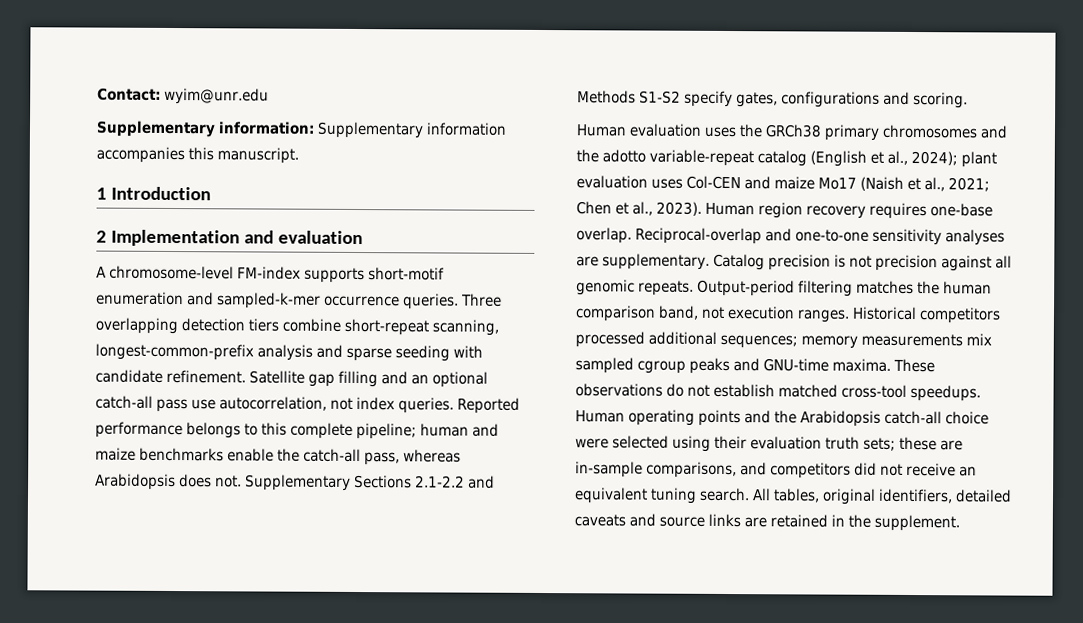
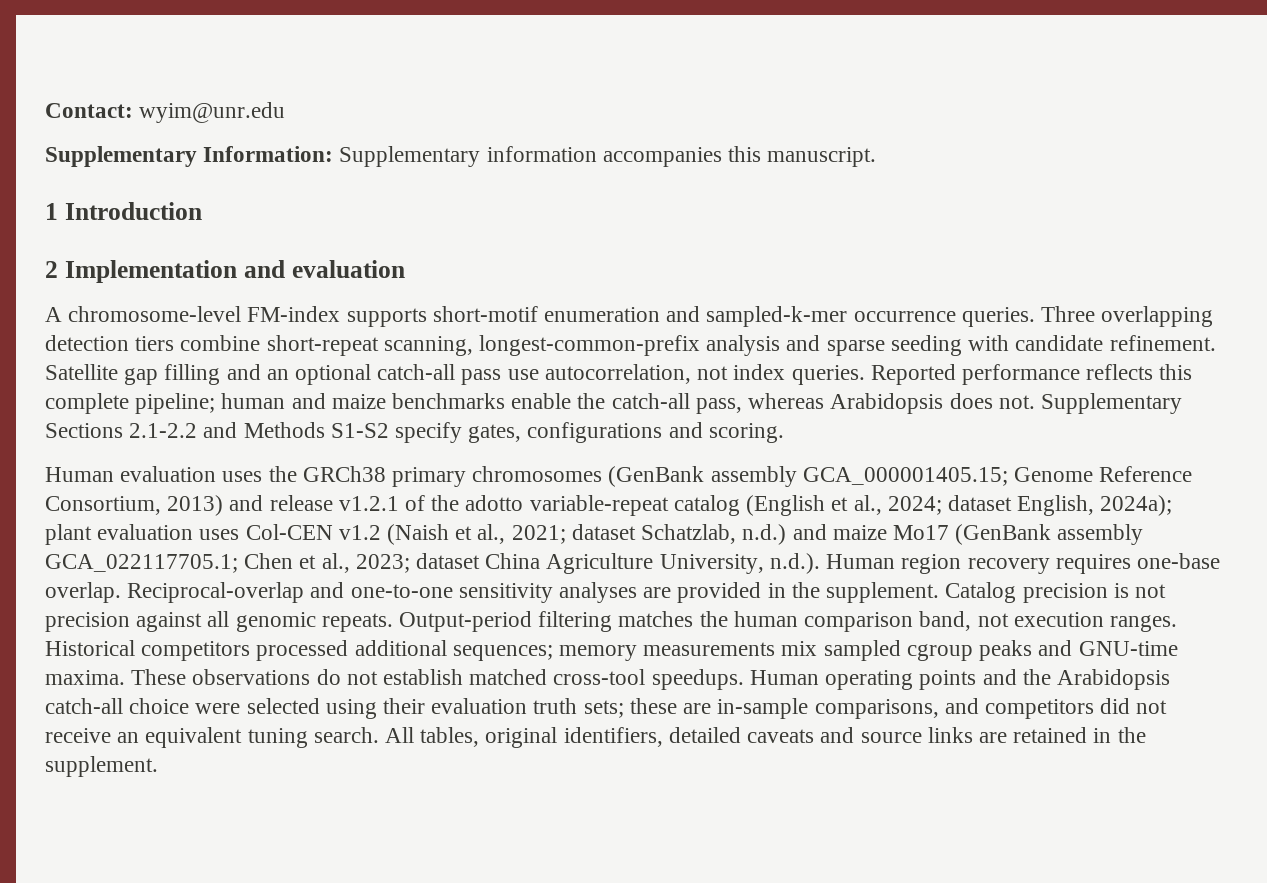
- Supplementary information: Supplementary information accompanies this manuscript.
+ Supplementary Information: Supplementary information accompanies this manuscript.
- Reported performance belongs to this complete pipeline; human and maize benchmarks enable the catch-all pass, whereas Arabidopsis does not.
+ Reported performance reflects this complete pipeline; human and maize benchmarks enable the catch-all pass, whereas Arabidopsis does not.
- Human evaluation uses the GRCh38 primary chromosomes and the adotto variable-repeat catalog (English et al., 2024); plant evaluation uses Col-CEN and maize Mo17 (Naish et al., 2021; Chen et al., 2023). Human region recovery requires one-base overlap.
+ Human evaluation uses the GRCh38 primary chromosomes (GenBank assembly GCA_000001405.15; Genome Reference Consortium, 2013) and release v1.2.1 of the adotto variable-repeat catalog (English et al., 2024; dataset English, 2024a); plant evaluation uses Col-CEN v1.2 (Naish et al., 2021; dataset Schatzlab, n.d.) and maize Mo17 (GenBank assembly GCA_022117705.1; Chen et al., 2023; dataset China Agriculture University, n.d.). Human region recovery requires one-base overlap.
- Reciprocal-overlap and one-to-one sensitivity analyses are supplementary.
+ Reciprocal-overlap and one-to-one sensitivity analyses are provided in the supplement.

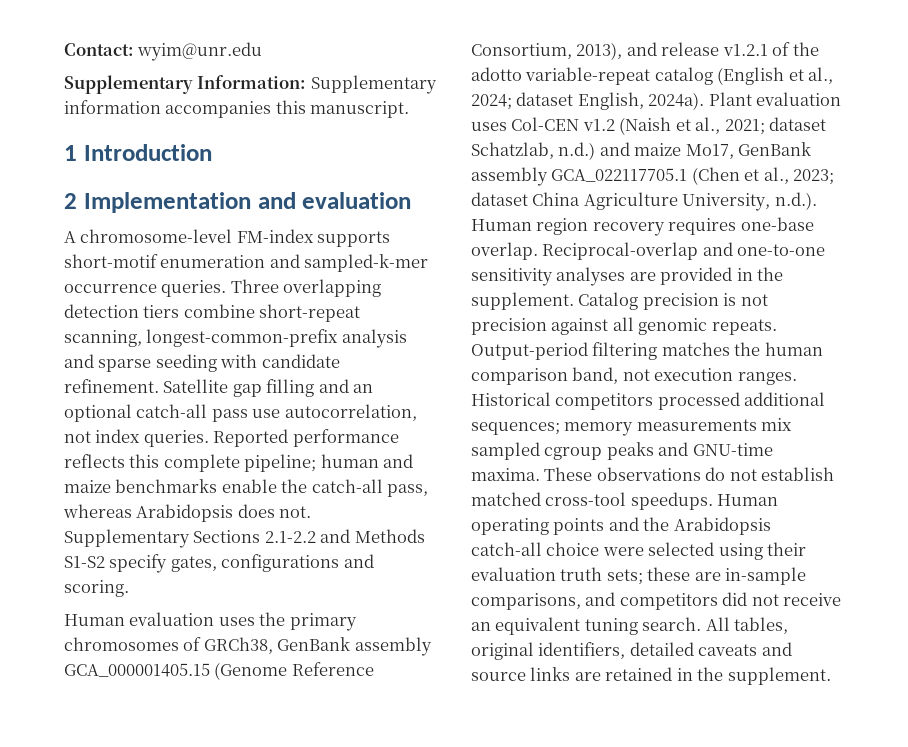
- Human evaluation uses the GRCh38 primary chromosomes (GenBank assembly GCA_000001405.15; Genome Reference Consortium, 2013) and release v1.2.1 of the adotto variable-repeat catalog (English et al., 2024; dataset English, 2024a); plant evaluation uses Col-CEN v1.2 (Naish et al., 2021; dataset Schatzlab, n.d.) and maize Mo17 (GenBank assembly GCA_022117705.1; Chen et al., 2023; dataset China Agriculture University, n.d.). Human region recovery requires one-base overlap.
+ Human evaluation uses the primary chromosomes of GRCh38, GenBank assembly GCA_000001405.15 (Genome Reference Consortium, 2013), and release v1.2.1 of the adotto variable-repeat catalog (English et al., 2024; dataset English, 2024a). Plant evaluation uses Col-CEN v1.2 (Naish et al., 2021; dataset Schatzlab, n.d.) and maize Mo17, GenBank assembly GCA_022117705.1 (Chen et al., 2023; dataset China Agriculture University, n.d.). Human region recovery requires one-base overlap.

